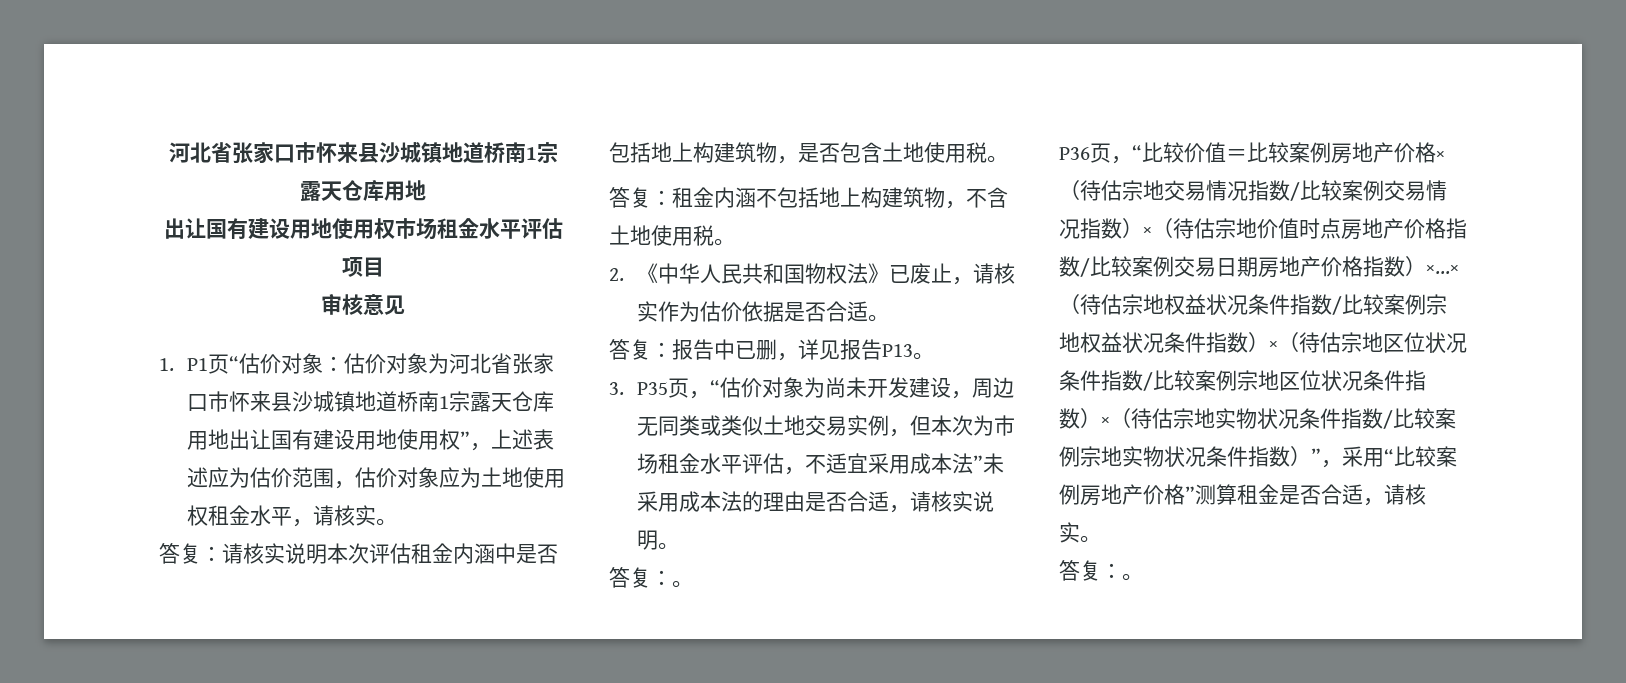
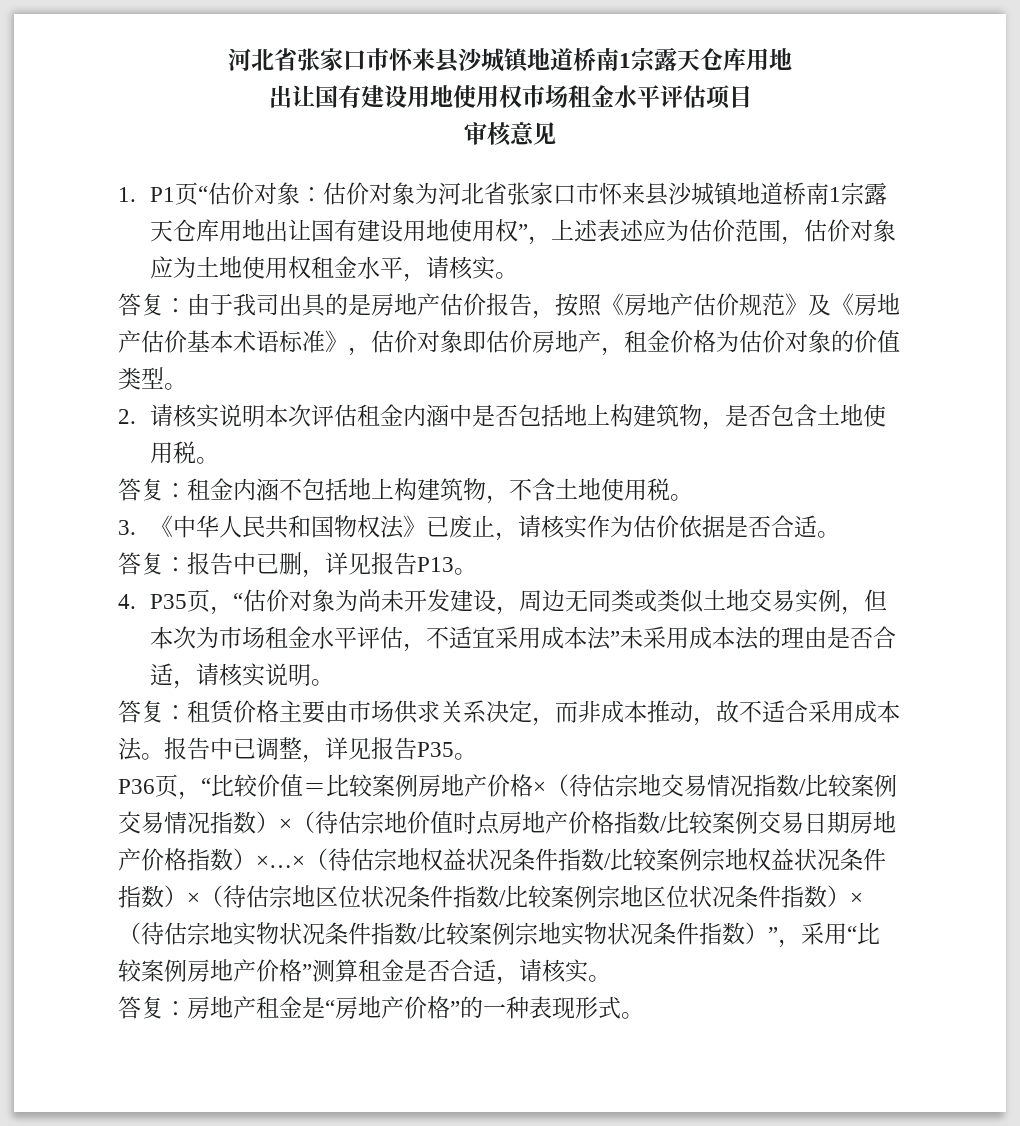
- 答复：请核实说明本次评估租金内涵中是否包括地上构建筑物，是否包含土地使用税。
+ 答复：由于我司出具的是房地产估价报告，按照《房地产估价规范》及《房地产估价基本术语标准》，估价对象即估价房地产，租金价格为估价对象的价值类型。
+ 2.请核实说明本次评估租金内涵中是否包括地上构建筑物，是否包含土地使用税。
- 2.《中华人民共和国物权法》已废止，请核实作为估价依据是否合适。
+ 3.《中华人民共和国物权法》已废止，请核实作为估价依据是否合适。
- 3. P35页，“估价对象为尚未开发建设，周边无同类或类似土地交易实例，但本次为市场租金水平评估，不适宜采用成本法”未采用成本法的理由是否合适，请核实说明。
- 答复：。
+ 4. P35页，“估价对象为尚未开发建设，周边无同类或类似土地交易实例，但本次为市场租金水平评估，不适宜采用成本法”未采用成本法的理由是否合适，请核实说明。
+ 答复：租赁价格主要由市场供求关系决定，而非成本推动，故不适合采用成本法。报告中已调整，详见报告P35。
  P36页，“比较价值＝比较案例房地产价格×（待估宗地交易情况指数/比较案例交易情况指数）×（待估宗地价值时点房地产价格指数/比较案例交易日期房地产价格指数）×…×（待估宗地权益状况条件指数/比较案例宗地权益状况条件指数）×（待估宗地区位状况条件指数/比较案例宗地区位状况条件指数）×（待估宗地实物状况条件指数/比较案例宗地实物状况条件指数）”，采用“比较案例房地产价格”测算租金是否合适，请核实。
- 答复：。
+ 答复：房地产租金是“房地产价格”的一种表现形式。

